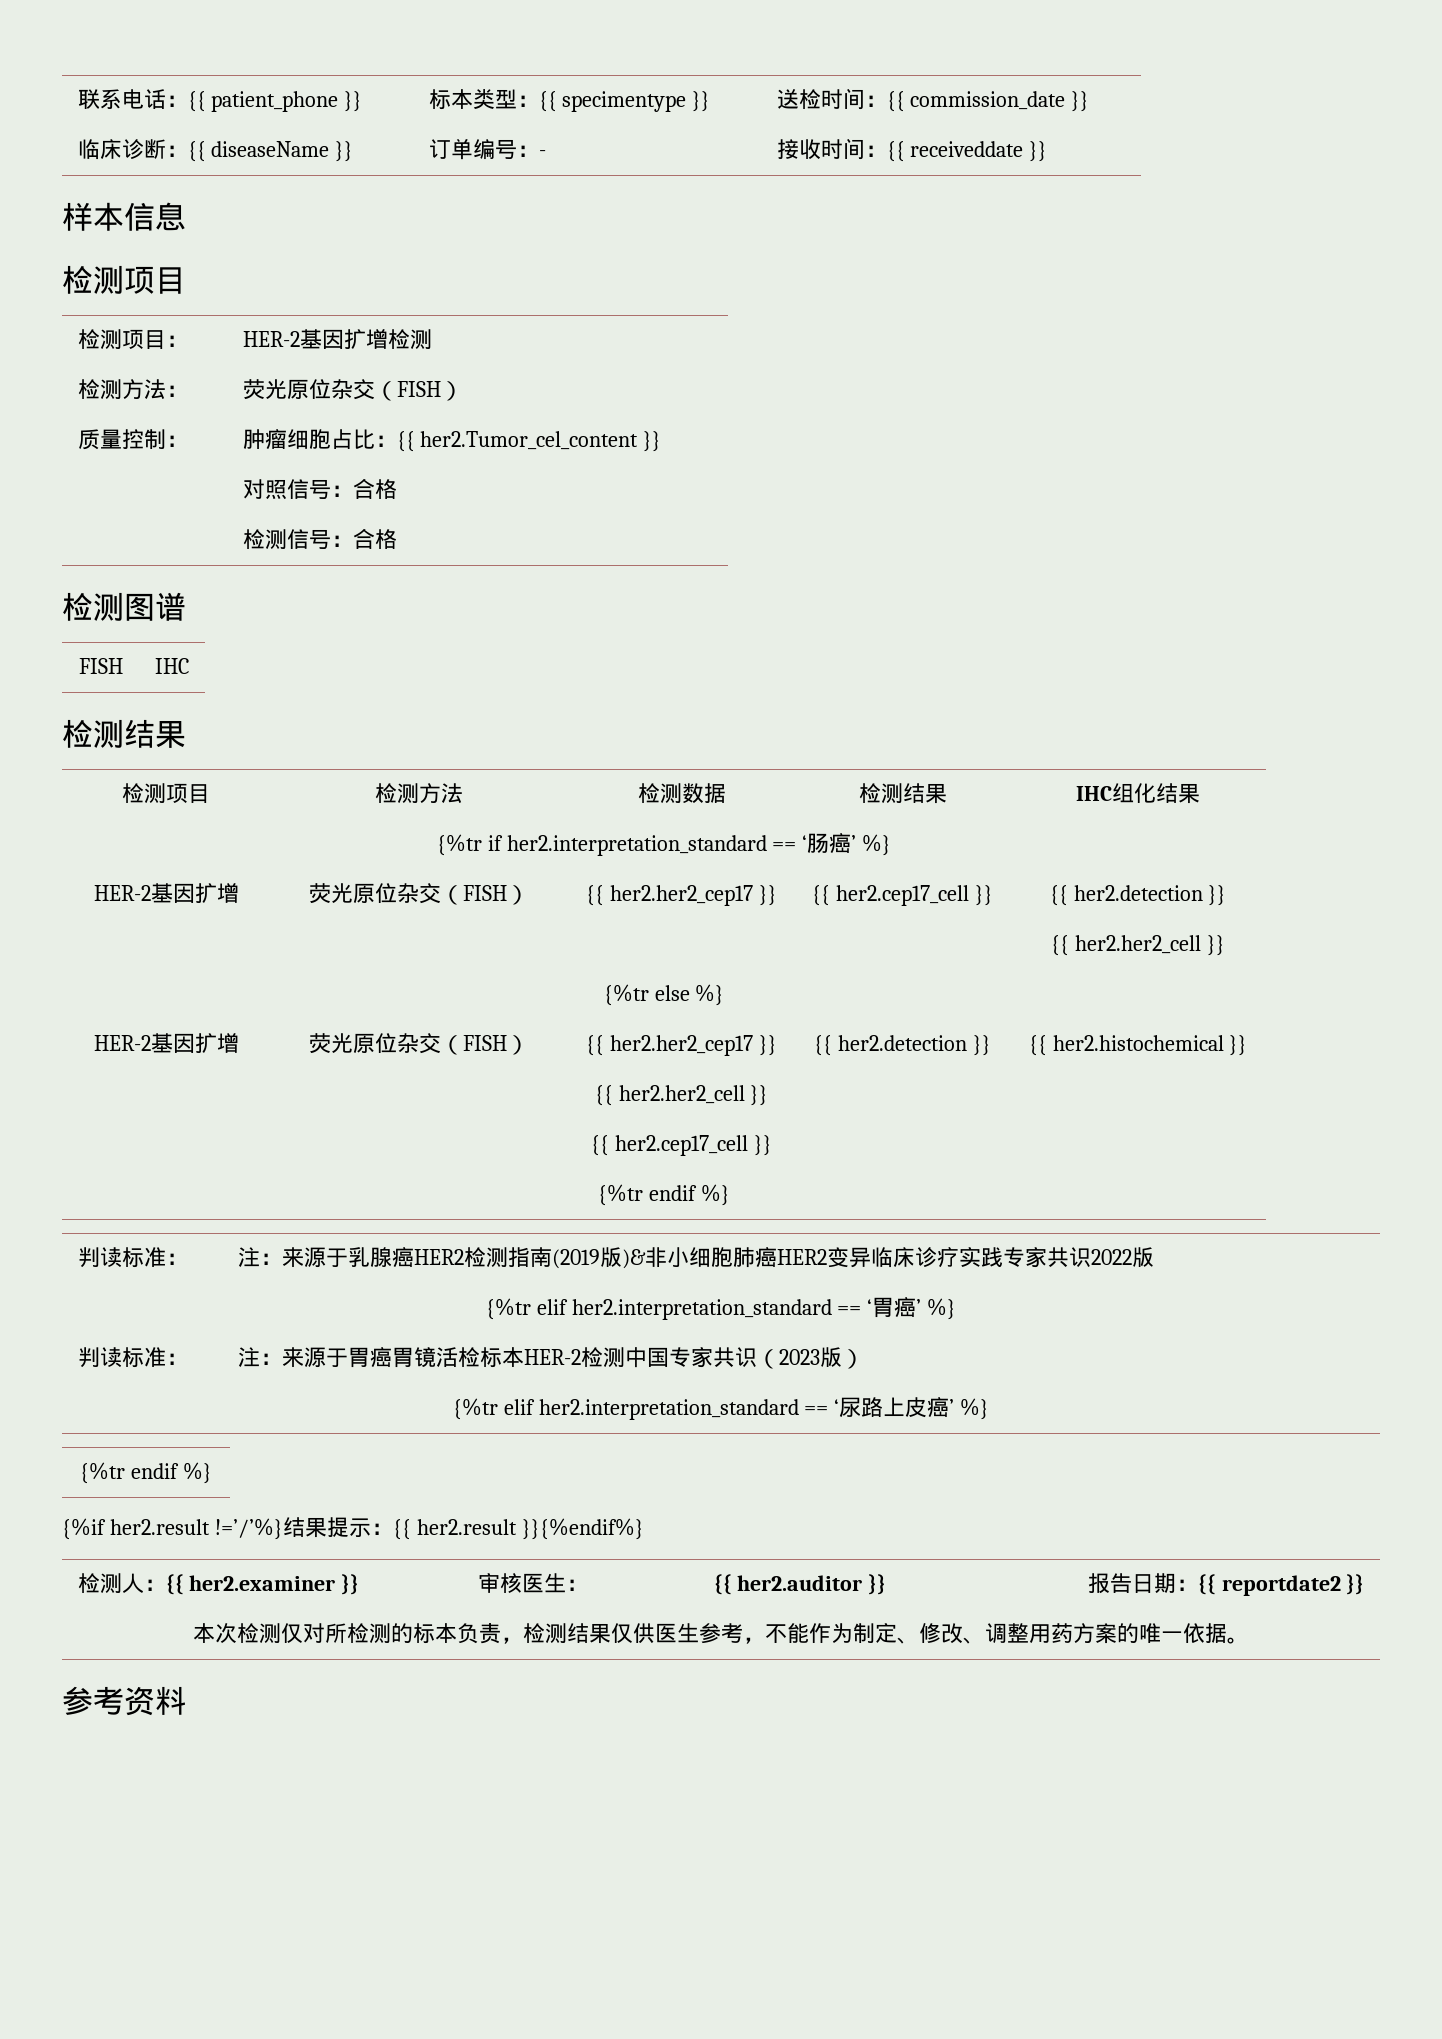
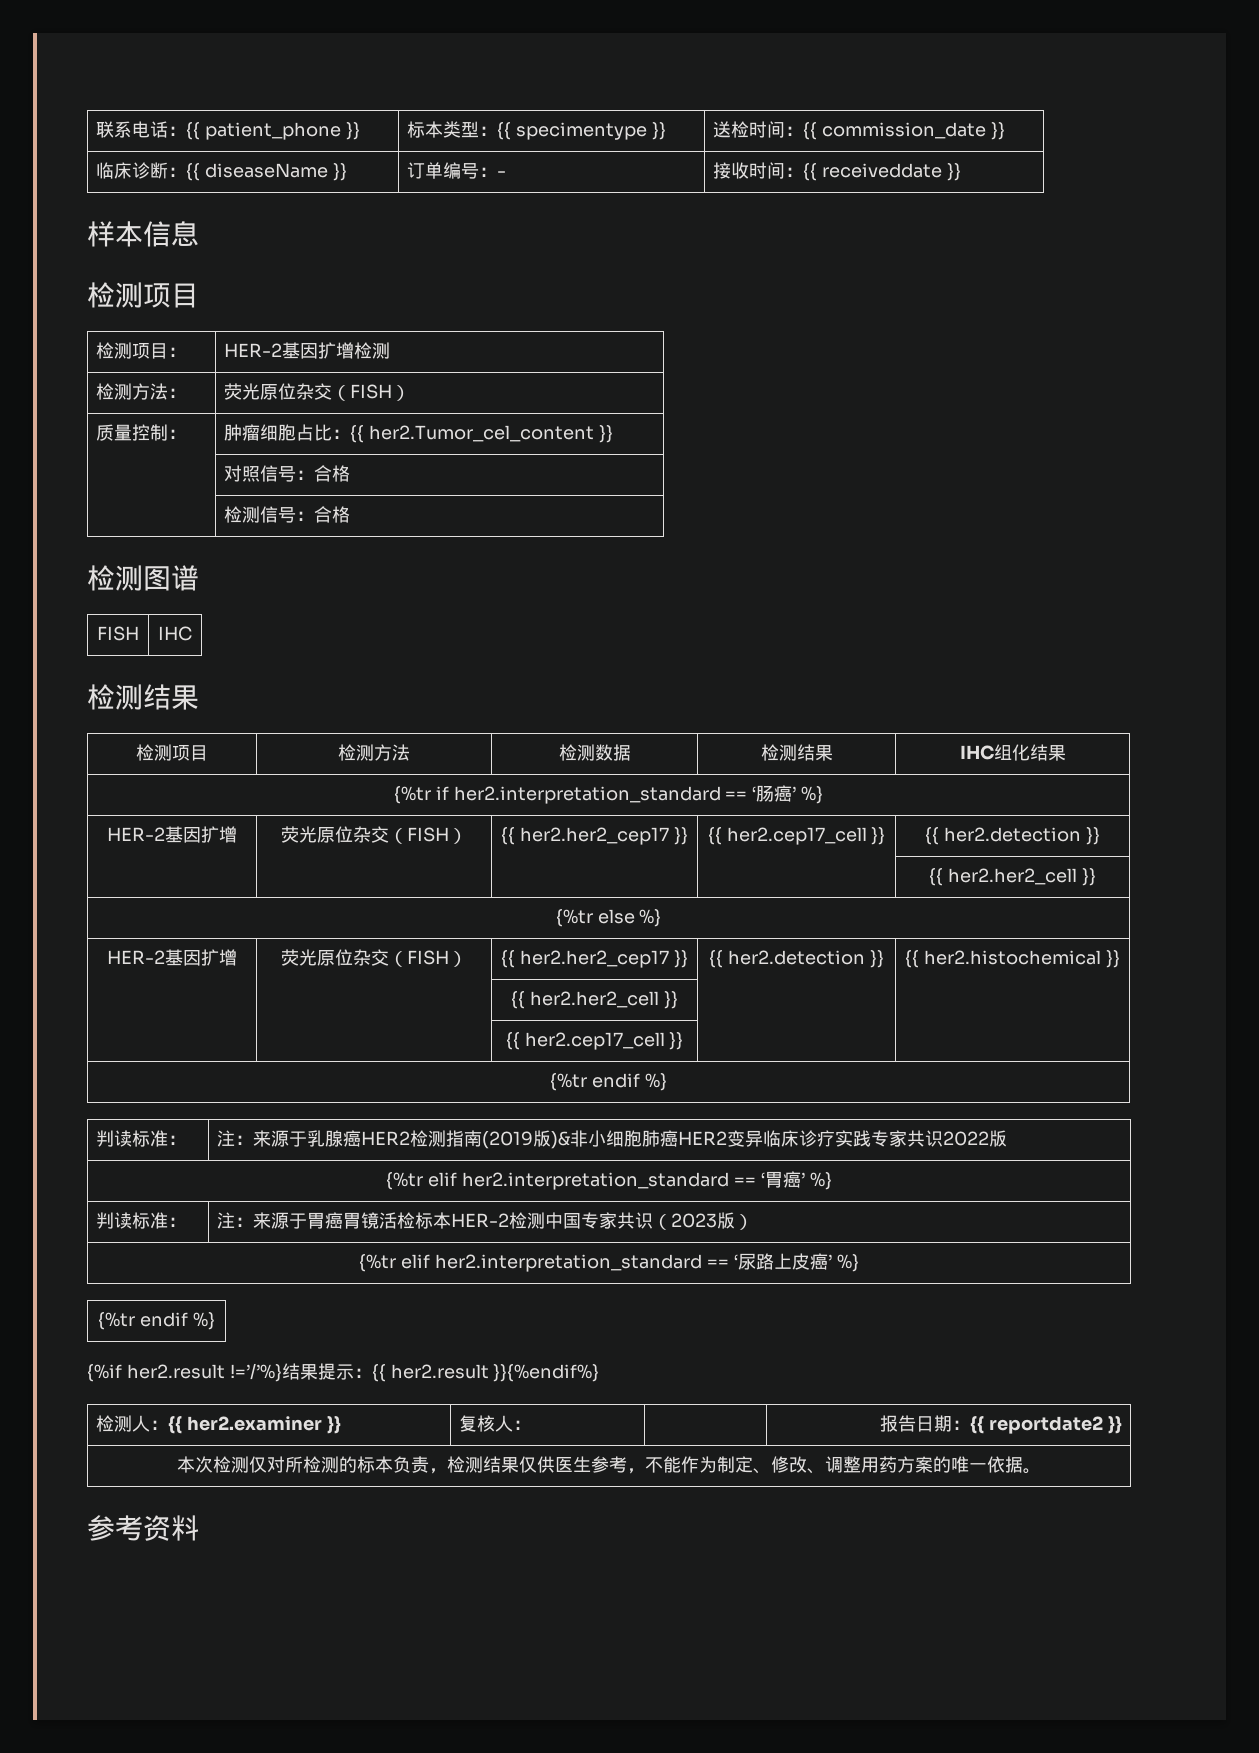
- 检测人：{{ her2.examiner }} | 审核医生： | {{ her2.auditor }} | 报告日期：{{ reportdate2 }}
+ 检测人：{{ her2.examiner }} | 复核人： | | 报告日期：{{ reportdate2 }}

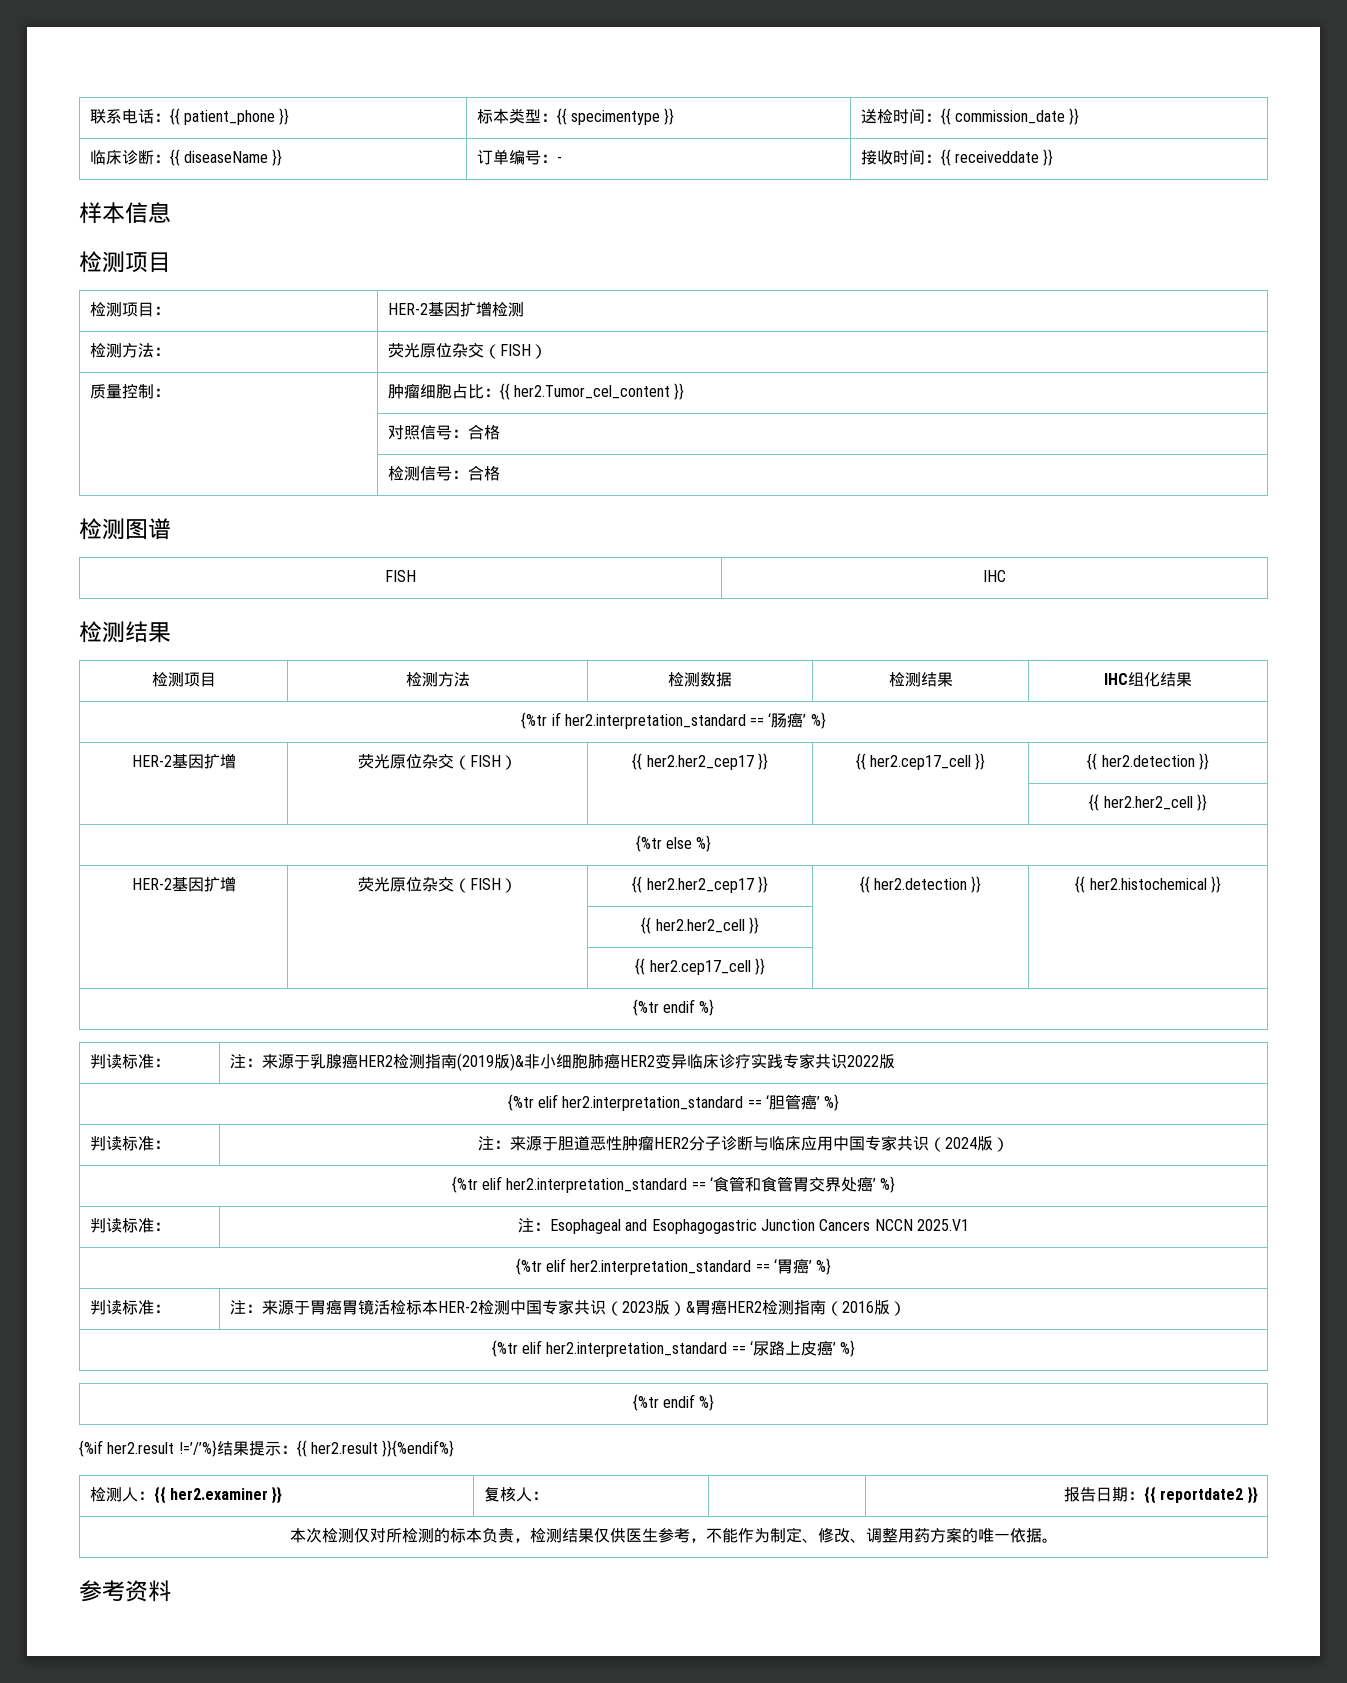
+ {%tr elif her2.interpretation_standard == ‘胆管癌’ %}
+ 判读标准： | 注：来源于胆道恶性肿瘤HER2分子诊断与临床应用中国专家共识（2024版）
+ {%tr elif her2.interpretation_standard == ‘食管和食管胃交界处癌’ %}
+ 判读标准： | 注：Esophageal and Esophagogastric Junction Cancers NCCN 2025.V1
- 判读标准： | 注：来源于胃癌胃镜活检标本HER-2检测中国专家共识（2023版）
+ 判读标准： | 注：来源于胃癌胃镜活检标本HER-2检测中国专家共识（2023版）&胃癌HER2检测指南（2016版）

